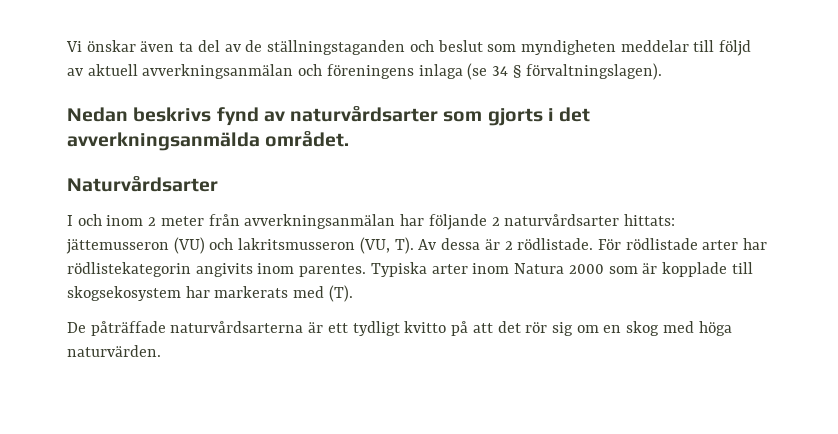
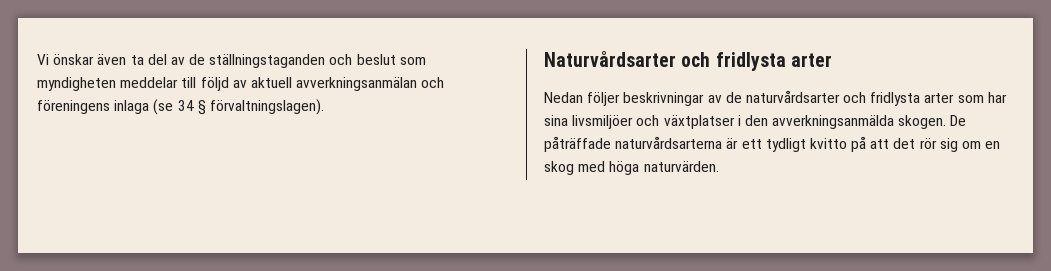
- Nedan beskrivs fynd av naturvårdsarter som gjorts i det avverkningsanmälda området.
- Naturvårdsarter
- I och inom 2 meter från avverkningsanmälan har följande 2 naturvårdsarter hittats: jättemusseron (VU) och lakritsmusseron (VU, T). Av dessa är 2 rödlistade. För rödlistade arter har rödlistekategorin angivits inom parentes. Typiska arter inom Natura 2000 som är kopplade till skogsekosystem har markerats med (T).
- De påträffade naturvårdsarterna är ett tydligt kvitto på att det rör sig om en skog med höga naturvärden.
+ Naturvårdsarter och fridlysta arter
+ Nedan följer beskrivningar av de naturvårdsarter och fridlysta arter som har sina livsmiljöer och växtplatser i den avverkningsanmälda skogen. De påträffade naturvårdsarterna är ett tydligt kvitto på att det rör sig om en skog med höga naturvärden.

